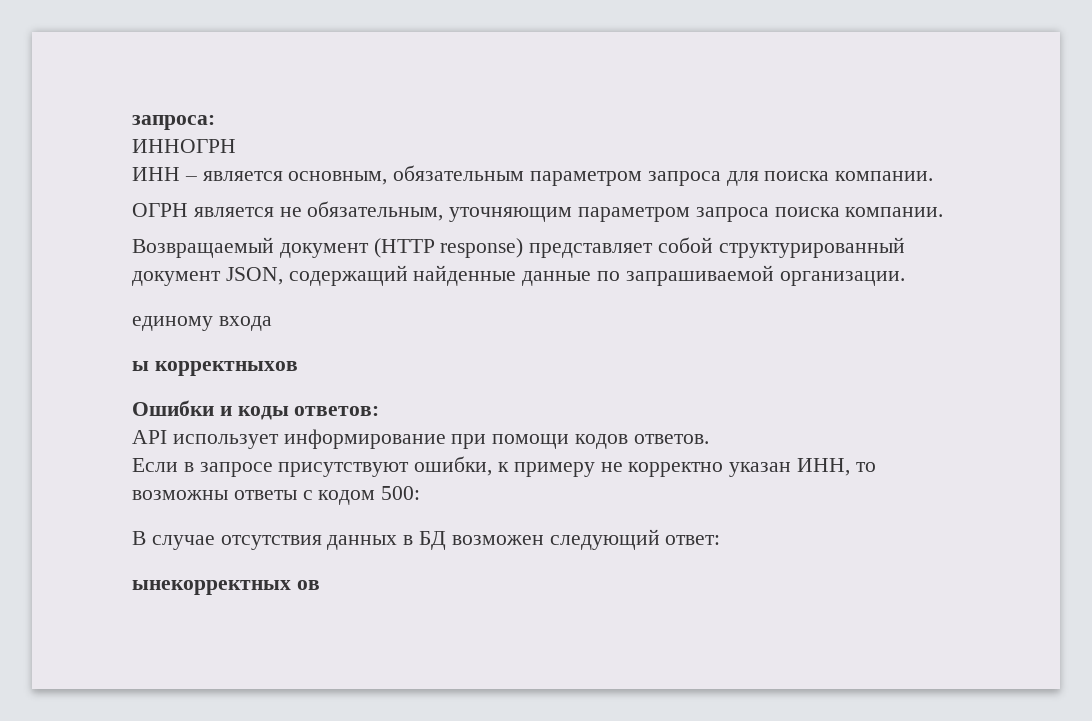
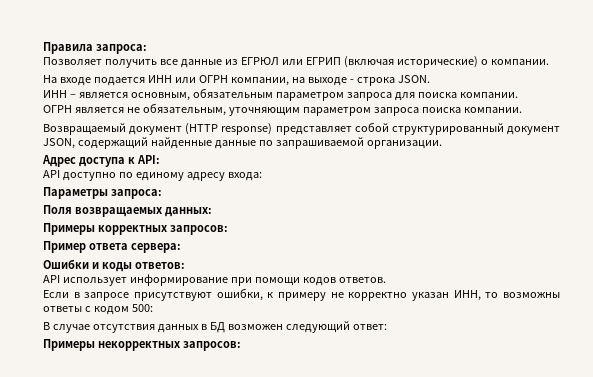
- запроса:
- ИННОГРН
+ Правила запроса:
+ Позволяет получить все данные из ЕГРЮЛ или ЕГРИП (включая исторические) о компании.
+ На входе подается ИНН или ОГРН компании, на выходе - строка JSON.
- единому входа
- ы корректныхов
+ Адрес доступа к API:
+ API доступно по единому адресу входа:
+ Параметры запроса:
+ Поля возвращаемых данных:
+ Примеры корректных запросов:
+ Пример ответа сервера:
- ынекорректных ов
+ Примеры некорректных запросов:

